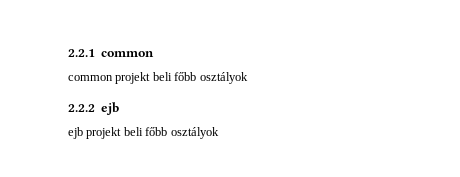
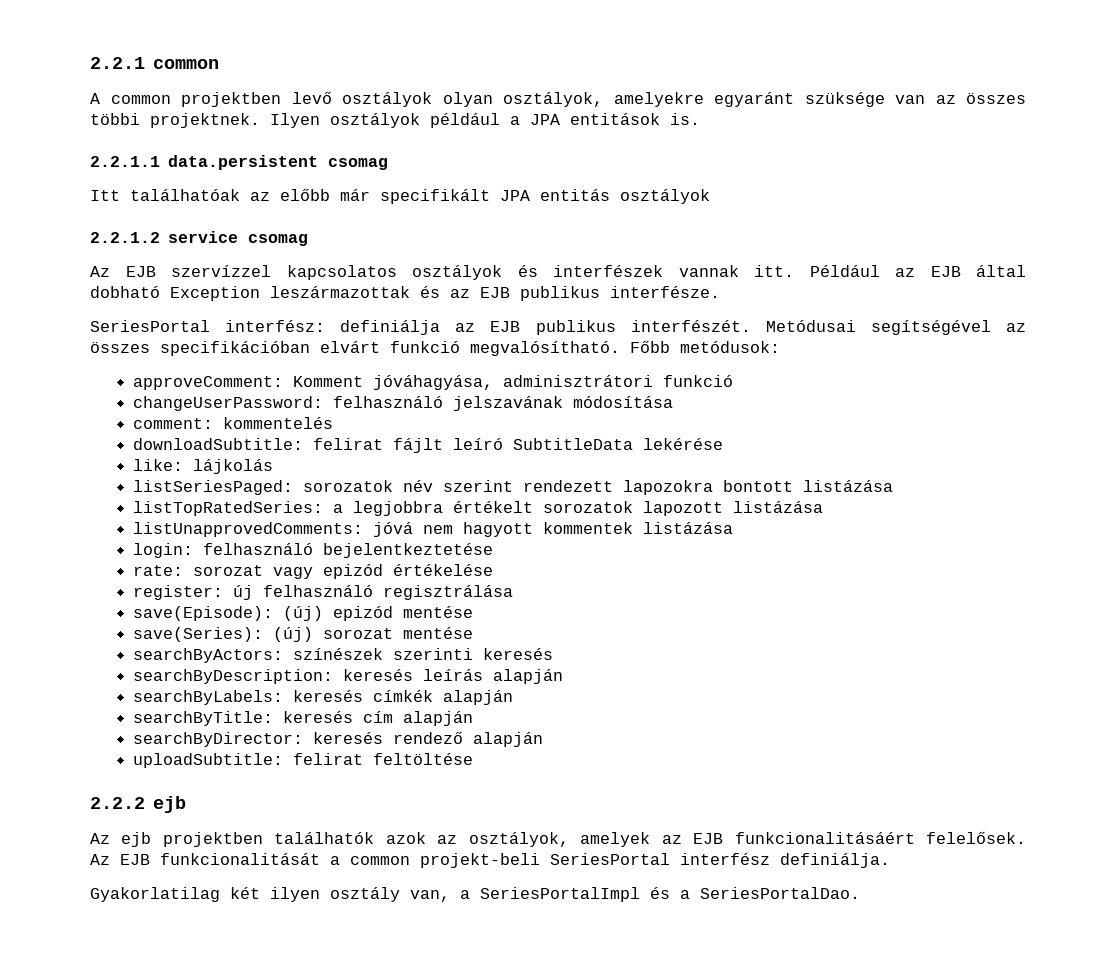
- common projekt beli főbb osztályok
+ A common projektben levő osztályok olyan osztályok, amelyekre egyaránt szüksége van az összes többi projektnek. Ilyen osztályok például a JPA entitások is.
+ 2.2.1.1 data.persistent csomag
+ Itt találhatóak az előbb már specifikált JPA entitás osztályok
+ 2.2.1.2 service csomag
+ Az EJB szervízzel kapcsolatos osztályok és interfészek vannak itt. Például az EJB által dobható Exception leszármazottak és az EJB publikus interfésze.
+ SeriesPortal interfész: definiálja az EJB publikus interfészét. Metódusai segítségével az összes specifikációban elvárt funkció megvalósítható. Főbb metódusok:
+ approveComment: Komment jóváhagyása, adminisztrátori funkció
+ changeUserPassword: felhasználó jelszavának módosítása
+ comment: kommentelés
+ downloadSubtitle: felirat fájlt leíró SubtitleData lekérése
+ like: lájkolás
+ listSeriesPaged: sorozatok név szerint rendezett lapozokra bontott listázása
+ listTopRatedSeries: a legjobbra értékelt sorozatok lapozott listázása
+ listUnapprovedComments: jóvá nem hagyott kommentek listázása
+ login: felhasználó bejelentkeztetése
+ rate: sorozat vagy epizód értékelése
+ register: új felhasználó regisztrálása
+ save(Episode): (új) epizód mentése
+ save(Series): (új) sorozat mentése
+ searchByActors: színészek szerinti keresés
+ searchByDescription: keresés leírás alapján
+ searchByLabels: keresés címkék alapján
+ searchByTitle: keresés cím alapján
+ searchByDirector: keresés rendező alapján
+ uploadSubtitle: felirat feltöltése
  2.2.2 ejb
- ejb projekt beli főbb osztályok
+ Az ejb projektben találhatók azok az osztályok, amelyek az EJB funkcionalitásáért felelősek. Az EJB funkcionalitását a common projekt-beli SeriesPortal interfész definiálja.
+ Gyakorlatilag két ilyen osztály van, a SeriesPortalImpl és a SeriesPortalDao.

